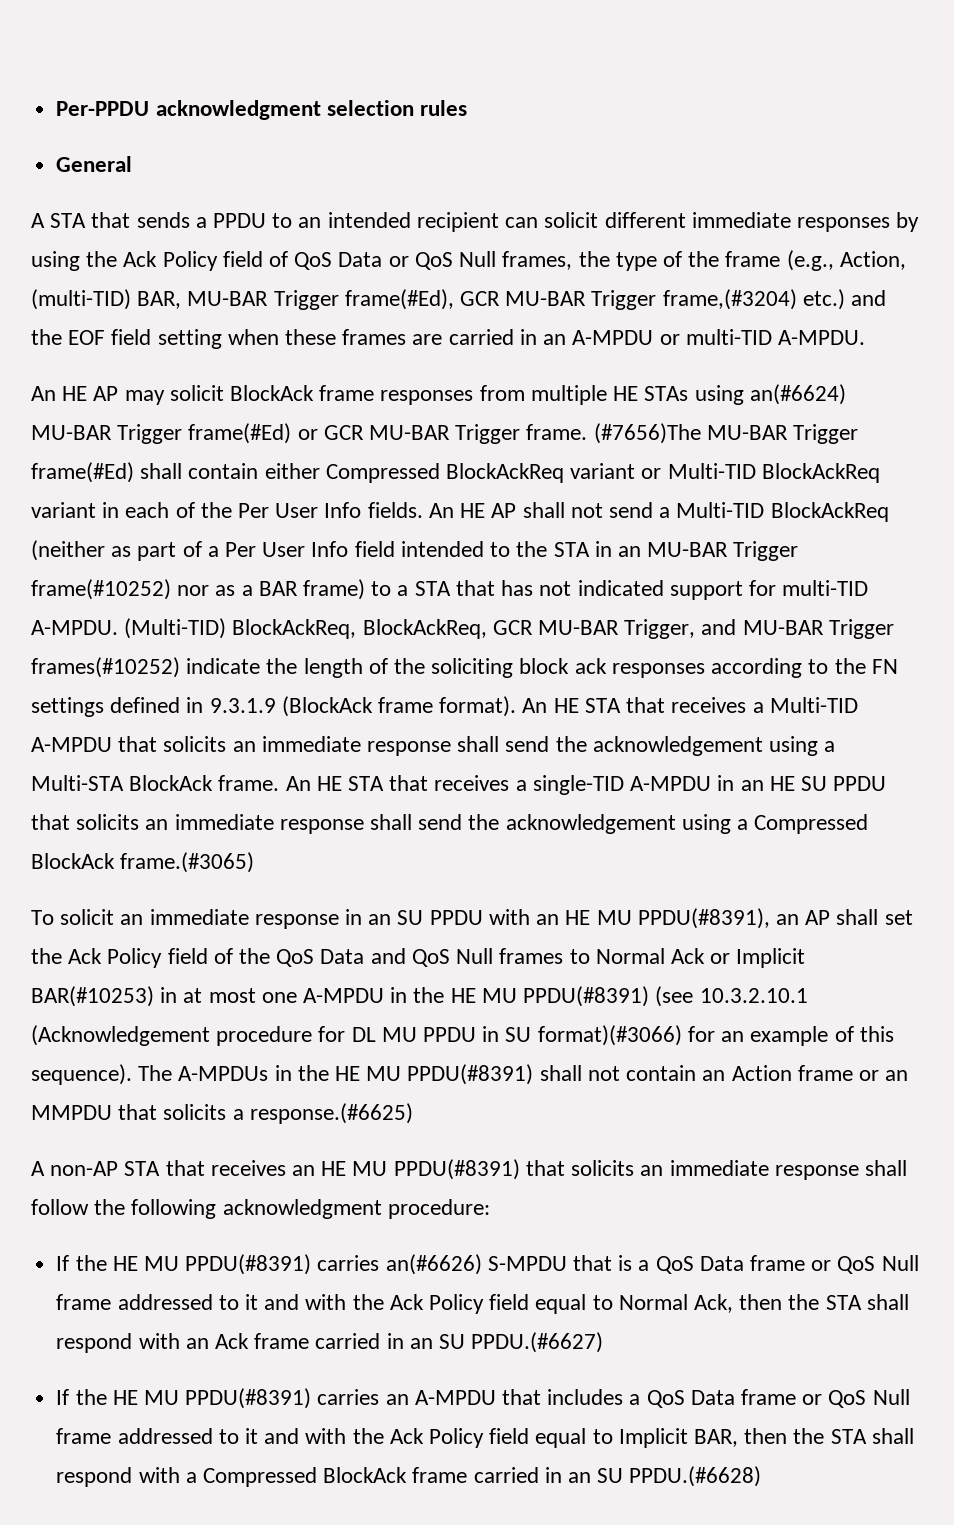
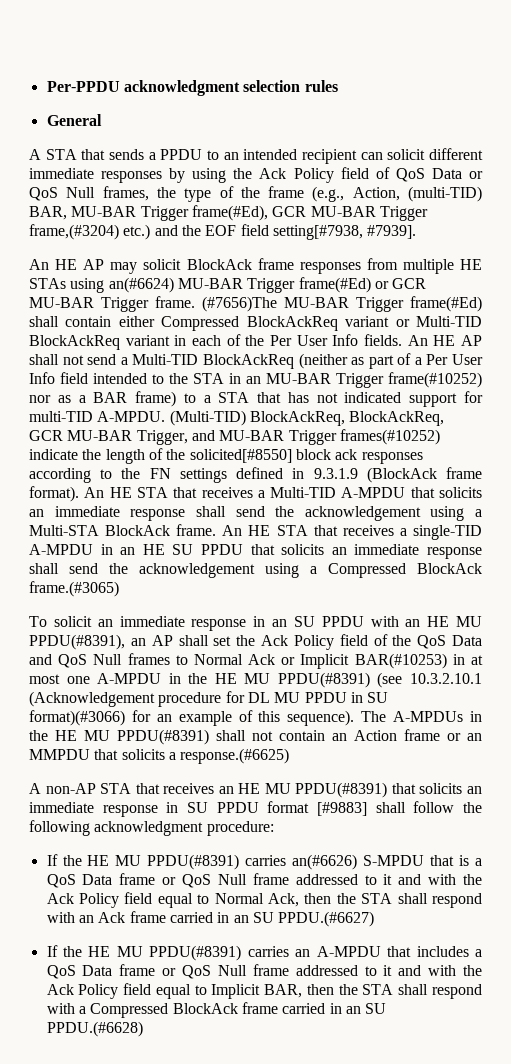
- A STA that sends a PPDU to an intended recipient can solicit different immediate responses by using the Ack Policy field of QoS Data or QoS Null frames, the type of the frame (e.g., Action, (multi-TID) BAR, MU-BAR Trigger frame(#Ed), GCR MU-BAR Trigger frame,(#3204) etc.) and the EOF field setting when these frames are carried in an A-MPDU or multi-TID A-MPDU.
+ A STA that sends a PPDU to an intended recipient can solicit different immediate responses by using the Ack Policy field of QoS Data or QoS Null frames, the type of the frame (e.g., Action, (multi-TID) BAR, MU-BAR Trigger frame(#Ed), GCR MU-BAR Trigger frame,(#3204) etc.) and the EOF field setting[#7938, #7939].
- (Multi-TID) BlockAckReq, BlockAckReq, GCR MU-BAR Trigger, and MU-BAR Trigger frames(#10252) indicate the length of the soliciting block ack responses according to the FN settings defined in 9.3.1.9 (BlockAck frame format).
+ (Multi-TID) BlockAckReq, BlockAckReq, GCR MU-BAR Trigger, and MU-BAR Trigger frames(#10252) indicate the length of the solicited[#8550] block ack responses according to the FN settings defined in 9.3.1.9 (BlockAck frame format).
- A non-AP STA that receives an HE MU PPDU(#8391) that solicits an immediate response shall follow the following acknowledgment procedure:
+ A non-AP STA that receives an HE MU PPDU(#8391) that solicits an immediate response in SU PPDU format [#9883] shall follow the following acknowledgment procedure:

